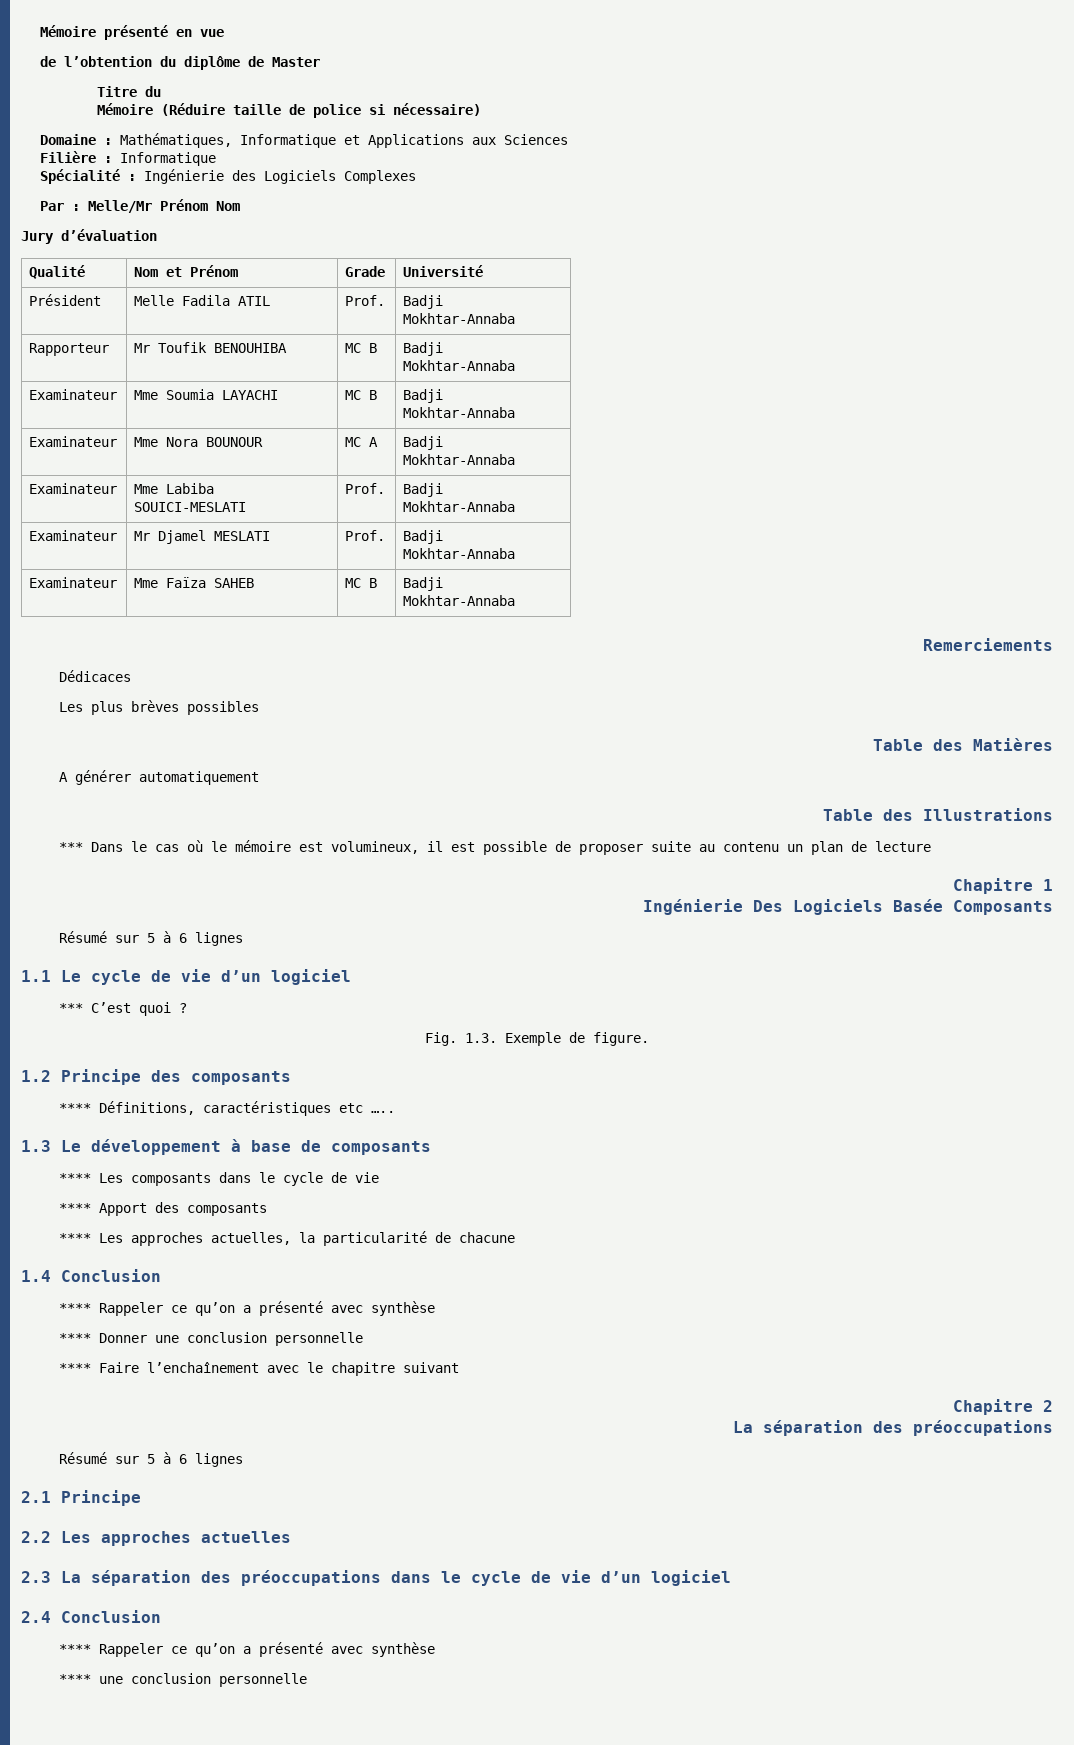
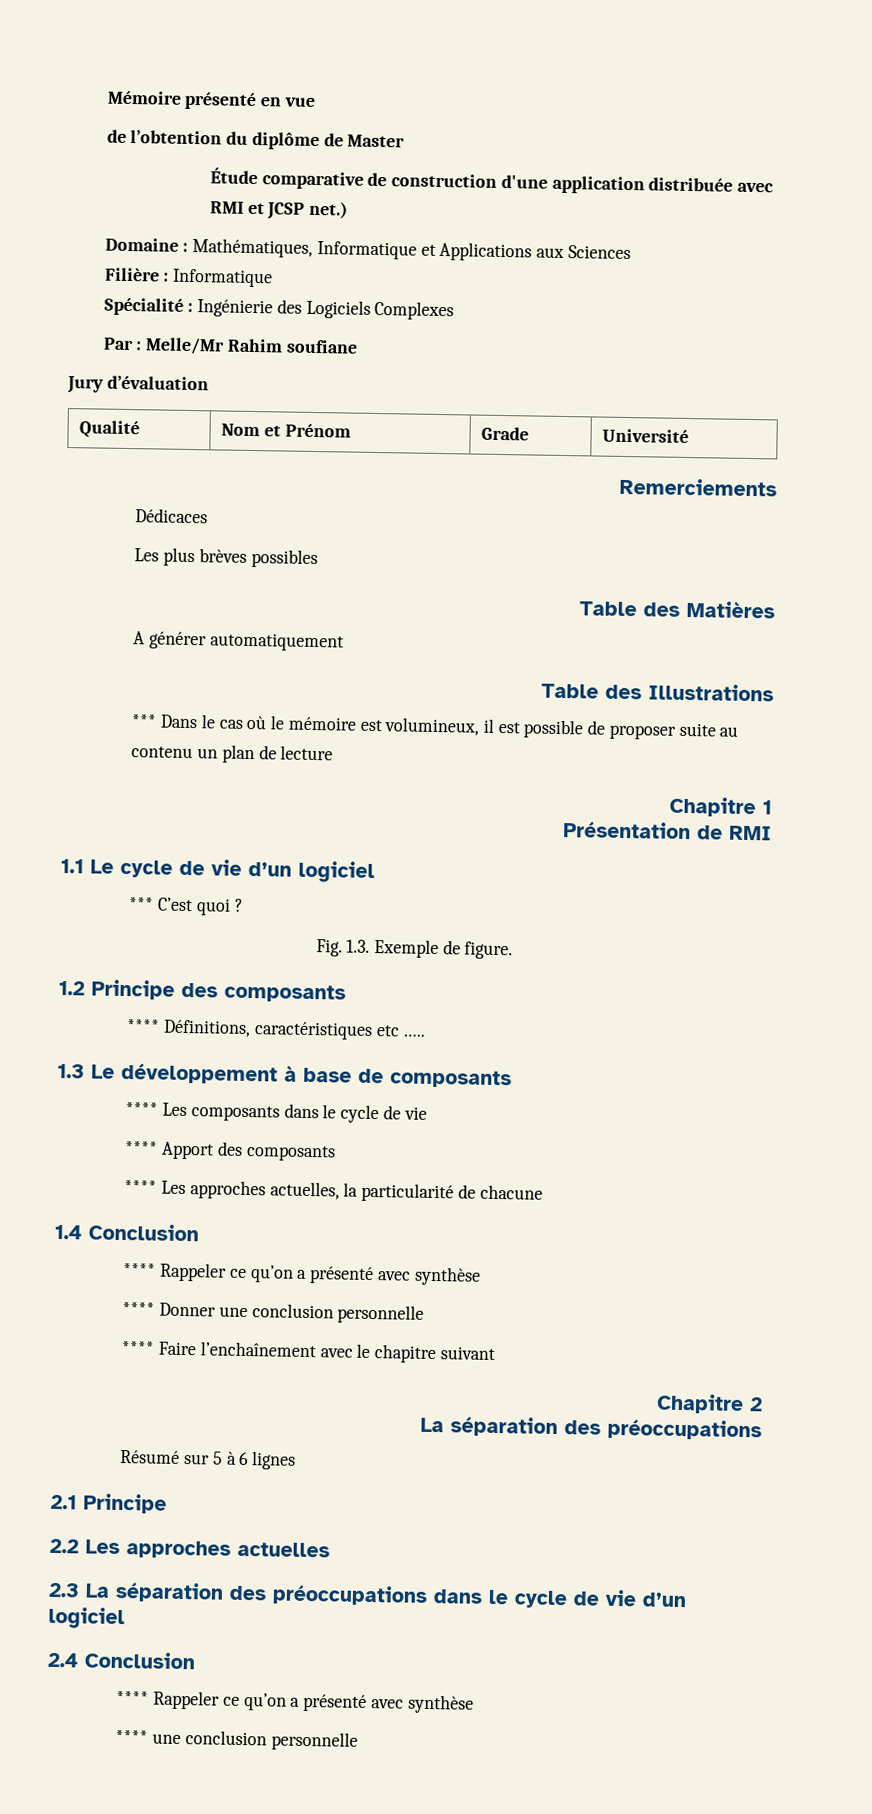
- Titre du
- Mémoire (Réduire taille de police si nécessaire)
+ Étude comparative de construction d'une application distribuée avec RMI et JCSP net.)
- Par : Melle/Mr Prénom Nom
+ Par : Melle/Mr Rahim soufiane
- Président | Melle Fadila ATIL | Prof. | Badji Mokhtar-Annaba
- Rapporteur | Mr Toufik BENOUHIBA | MC B | Badji Mokhtar-Annaba
- Examinateur | Mme Soumia LAYACHI | MC B | Badji Mokhtar-Annaba
- Examinateur | Mme Nora BOUNOUR | MC A | Badji Mokhtar-Annaba
- Examinateur | Mme Labiba SOUICI-MESLATI | Prof. | Badji Mokhtar-Annaba
- Examinateur | Mr Djamel MESLATI | Prof. | Badji Mokhtar-Annaba
- Examinateur | Mme Faïza SAHEB | MC B | Badji Mokhtar-Annaba
- Ingénierie Des Logiciels Basée Composants
- Résumé sur 5 à 6 lignes
+ Présentation de RMI

